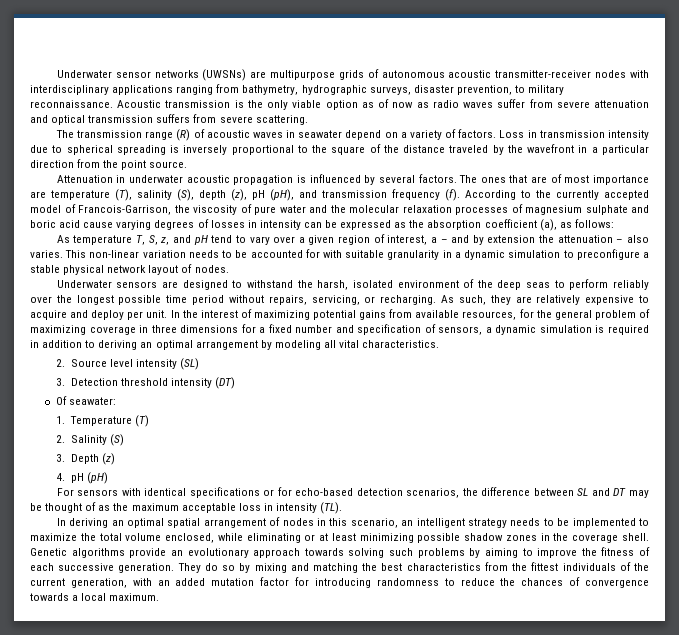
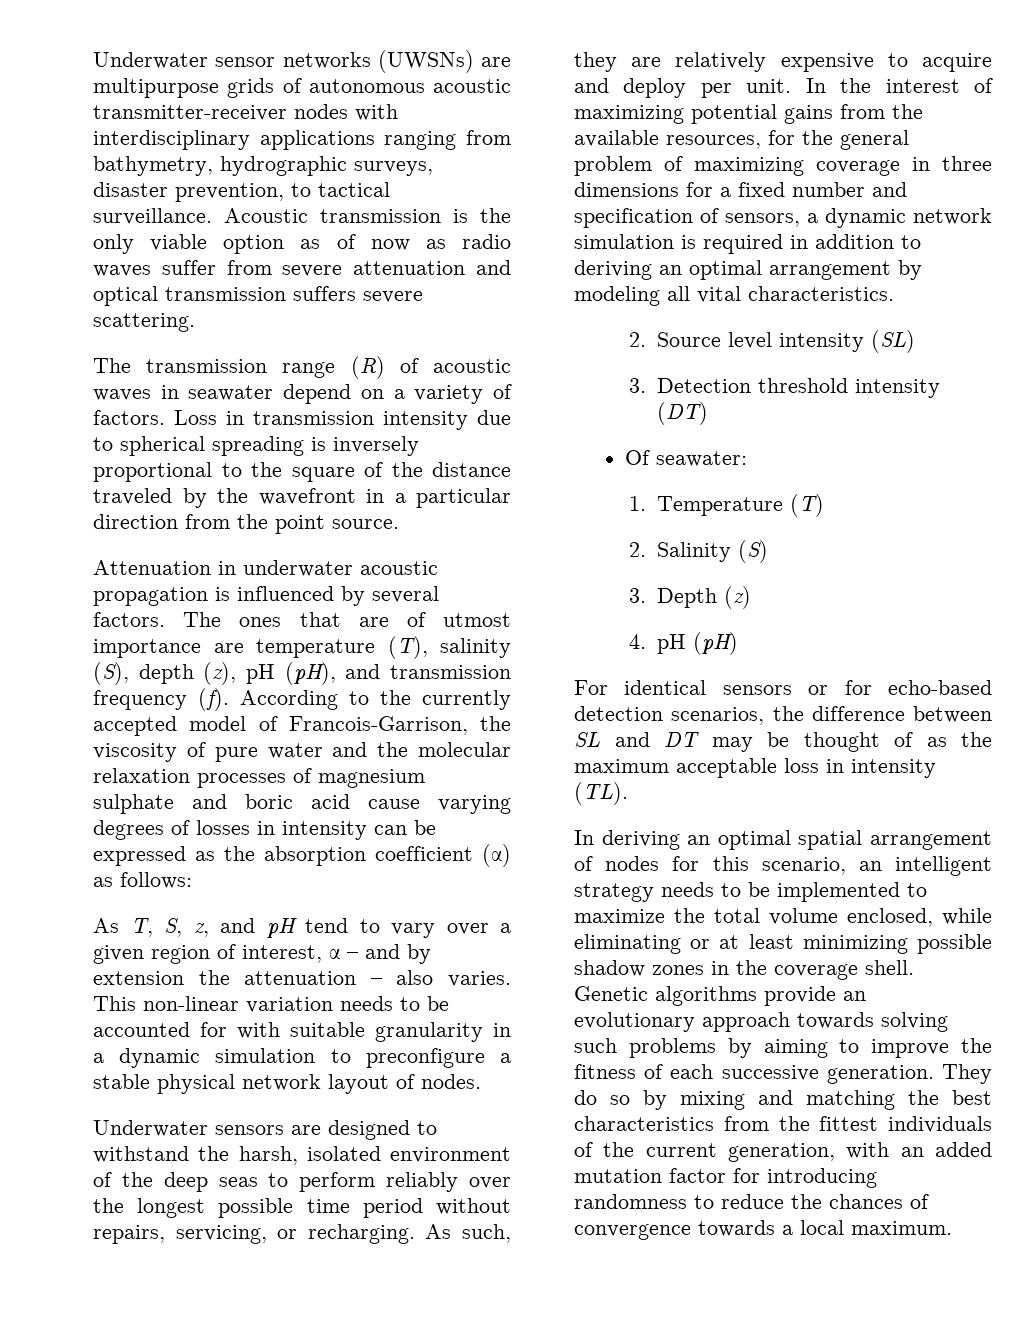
- Underwater sensor networks (UWSNs) are multipurpose grids of autonomous acoustic transmitter-receiver nodes with interdisciplinary applications ranging from bathymetry, hydrographic surveys, disaster prevention, to military reconnaissance.
+ Underwater sensor networks (UWSNs) are multipurpose grids of autonomous acoustic transmitter-receiver nodes with interdisciplinary applications ranging from bathymetry, hydrographic surveys, disaster prevention, to tactical surveillance.
- Acoustic transmission is the only viable option as of now as radio waves suffer from severe attenuation and optical transmission suffers from severe scattering.
+ Acoustic transmission is the only viable option as of now as radio waves suffer from severe attenuation and optical transmission suffers severe scattering.
- The ones that are of most importance are temperature (T), salinity (S), depth (z), pH (pH), and transmission frequency (f).
+ The ones that are of utmost importance are temperature (T), salinity (S), depth (z), pH (pH), and transmission frequency (f).
- According to the currently accepted model of Francois-Garrison, the viscosity of pure water and the molecular relaxation processes of magnesium sulphate and boric acid cause varying degrees of losses in intensity can be expressed as the absorption coefficient (a), as follows:
+ According to the currently accepted model of Francois-Garrison, the viscosity of pure water and the molecular relaxation processes of magnesium sulphate and boric acid cause varying degrees of losses in intensity can be expressed as the absorption coefficient (α) as follows:
- As temperature T, S, z, and pH tend to vary over a given region of interest, a – and by extension the attenuation – also varies.
+ As T, S, z, and pH tend to vary over a given region of interest, α – and by extension the attenuation – also varies.
- In the interest of maximizing potential gains from available resources, for the general problem of maximizing coverage in three dimensions for a fixed number and specification of sensors, a dynamic simulation is required in addition to deriving an optimal arrangement by modeling all vital characteristics.
+ In the interest of maximizing potential gains from the available resources, for the general problem of maximizing coverage in three dimensions for a fixed number and specification of sensors, a dynamic network simulation is required in addition to deriving an optimal arrangement by modeling all vital characteristics.
- For sensors with identical specifications or for echo-based detection scenarios, the difference between SL and DT may be thought of as the maximum acceptable loss in intensity (TL).
+ For identical sensors or for echo-based detection scenarios, the difference between SL and DT may be thought of as the maximum acceptable loss in intensity (TL).
- In deriving an optimal spatial arrangement of nodes in this scenario, an intelligent strategy needs to be implemented to maximize the total volume enclosed, while eliminating or at least minimizing possible shadow zones in the coverage shell.
+ In deriving an optimal spatial arrangement of nodes for this scenario, an intelligent strategy needs to be implemented to maximize the total volume enclosed, while eliminating or at least minimizing possible shadow zones in the coverage shell.

